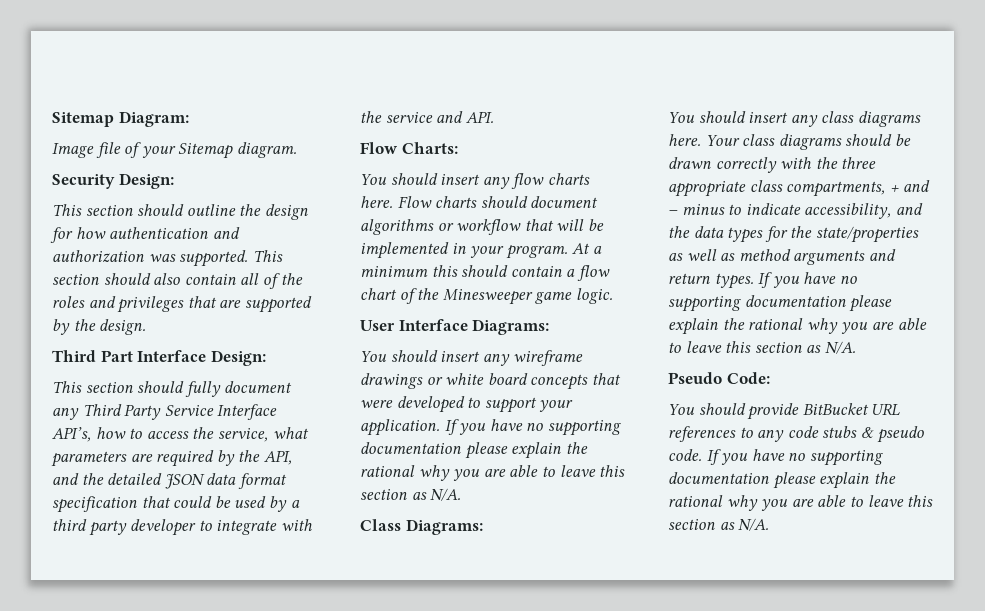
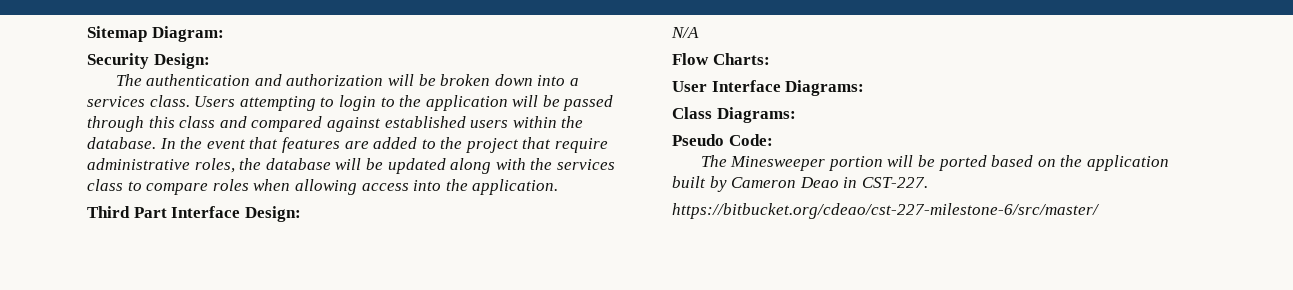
- Image file of your Sitemap diagram.
  Security Design:
- This section should outline the design for how authentication and authorization was supported. This section should also contain all of the roles and privileges that are supported by the design.
+ The authentication and authorization will be broken down into a services class. Users attempting to login to the application will be passed through this class and compared against established users within the database. In the event that features are added to the project that require administrative roles, the database will be updated along with the services class to compare roles when allowing access into the application.
  Third Part Interface Design:
- This section should fully document any Third Party Service Interface API’s, how to access the service, what parameters are required by the API, and the detailed JSON data format specification that could be used by a third party developer to integrate with the service and API.
+ N/A
  Flow Charts:
- You should insert any flow charts here. Flow charts should document algorithms or workflow that will be implemented in your program. At a minimum this should contain a flow chart of the Minesweeper game logic.
  User Interface Diagrams:
- You should insert any wireframe drawings or white board concepts that were developed to support your application. If you have no supporting documentation please explain the rational why you are able to leave this section as N/A.
  Class Diagrams:
- You should insert any class diagrams here. Your class diagrams should be drawn correctly with the three appropriate class compartments, + and – minus to indicate accessibility, and the data types for the state/properties as well as method arguments and return types. If you have no supporting documentation please explain the rational why you are able to leave this section as N/A.
  Pseudo Code:
- You should provide BitBucket URL references to any code stubs & pseudo code. If you have no supporting documentation please explain the rational why you are able to leave this section as N/A.
+ The Minesweeper portion will be ported based on the application built by Cameron Deao in CST-227.
+ https://bitbucket.org/cdeao/cst-227-milestone-6/src/master/

